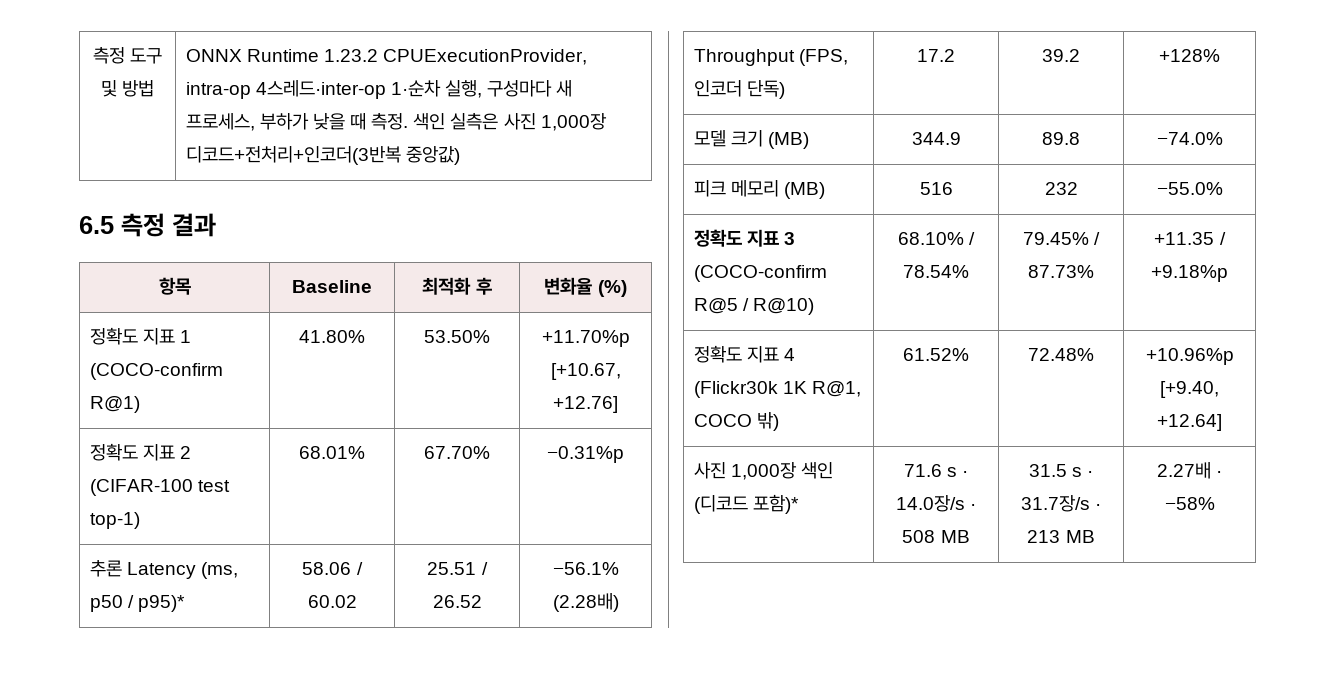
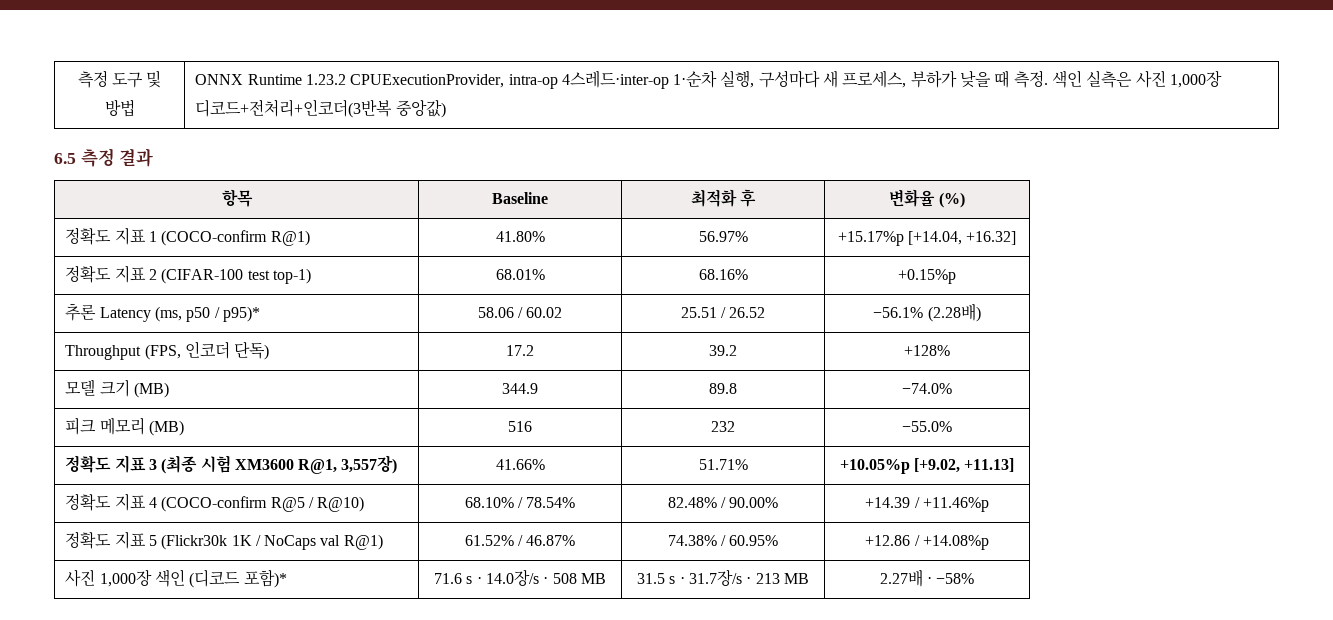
- 정확도 지표 1 (COCO-confirm R@1) | 41.80% | 53.50% | +11.70%p [+10.67, +12.76]
+ 정확도 지표 1 (COCO-confirm R@1) | 41.80% | 56.97% | +15.17%p [+14.04, +16.32]
- 정확도 지표 2 (CIFAR-100 test top-1) | 68.01% | 67.70% | −0.31%p
+ 정확도 지표 2 (CIFAR-100 test top-1) | 68.01% | 68.16% | +0.15%p
- 정확도 지표 3 (COCO-confirm R@5 / R@10) | 68.10% / 78.54% | 79.45% / 87.73% | +11.35 / +9.18%p
- 정확도 지표 4 (Flickr30k 1K R@1, COCO 밖) | 61.52% | 72.48% | +10.96%p [+9.40, +12.64]
+ 정확도 지표 3 (최종 시험 XM3600 R@1, 3,557장) | 41.66% | 51.71% | +10.05%p [+9.02, +11.13]
+ 정확도 지표 4 (COCO-confirm R@5 / R@10) | 68.10% / 78.54% | 82.48% / 90.00% | +14.39 / +11.46%p
+ 정확도 지표 5 (Flickr30k 1K / NoCaps val R@1) | 61.52% / 46.87% | 74.38% / 60.95% | +12.86 / +14.08%p

